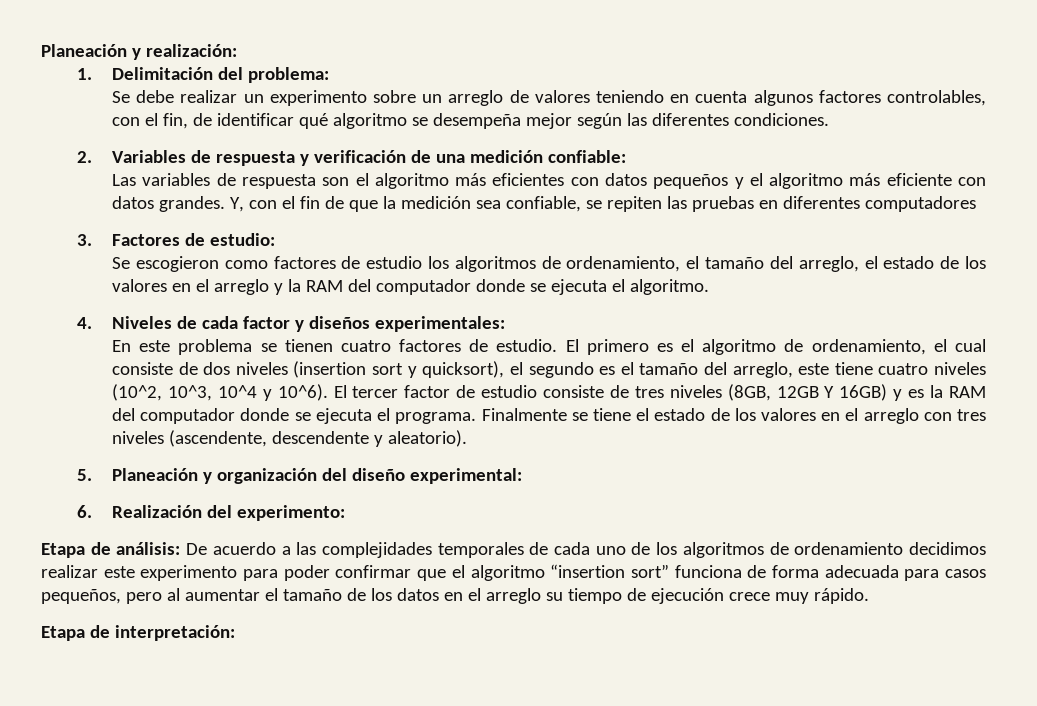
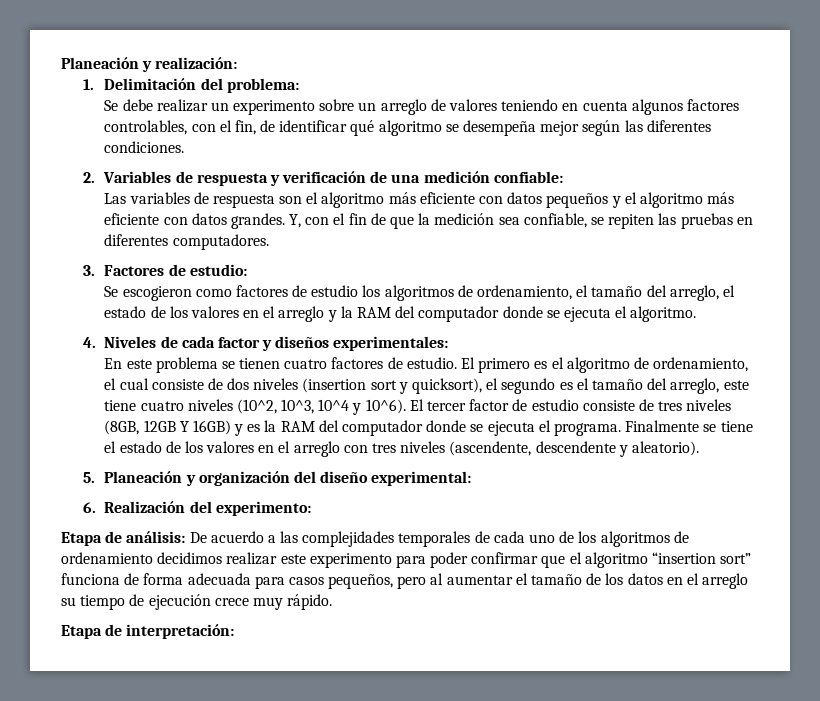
- Las variables de respuesta son el algoritmo más eficientes con datos pequeños y el algoritmo más eficiente con datos grandes.
+ Las variables de respuesta son el algoritmo más eficiente con datos pequeños y el algoritmo más eficiente con datos grandes.
- Y, con el fin de que la medición sea confiable, se repiten las pruebas en diferentes computadores
+ Y, con el fin de que la medición sea confiable, se repiten las pruebas en diferentes computadores.

